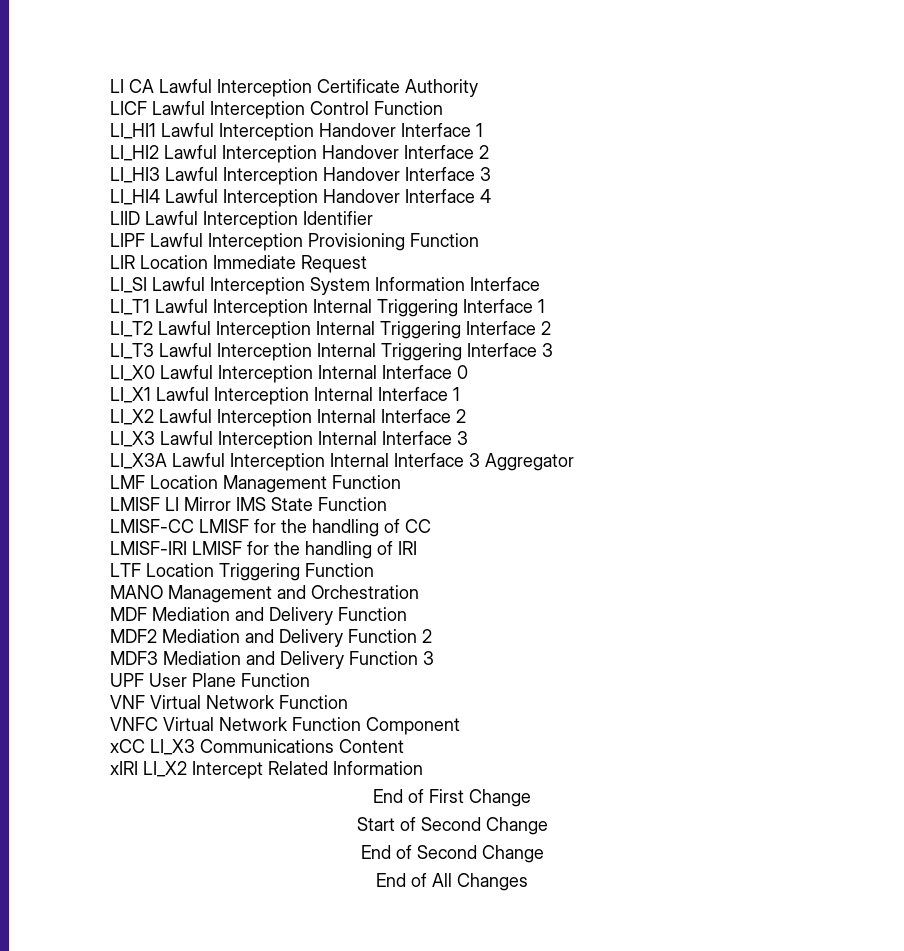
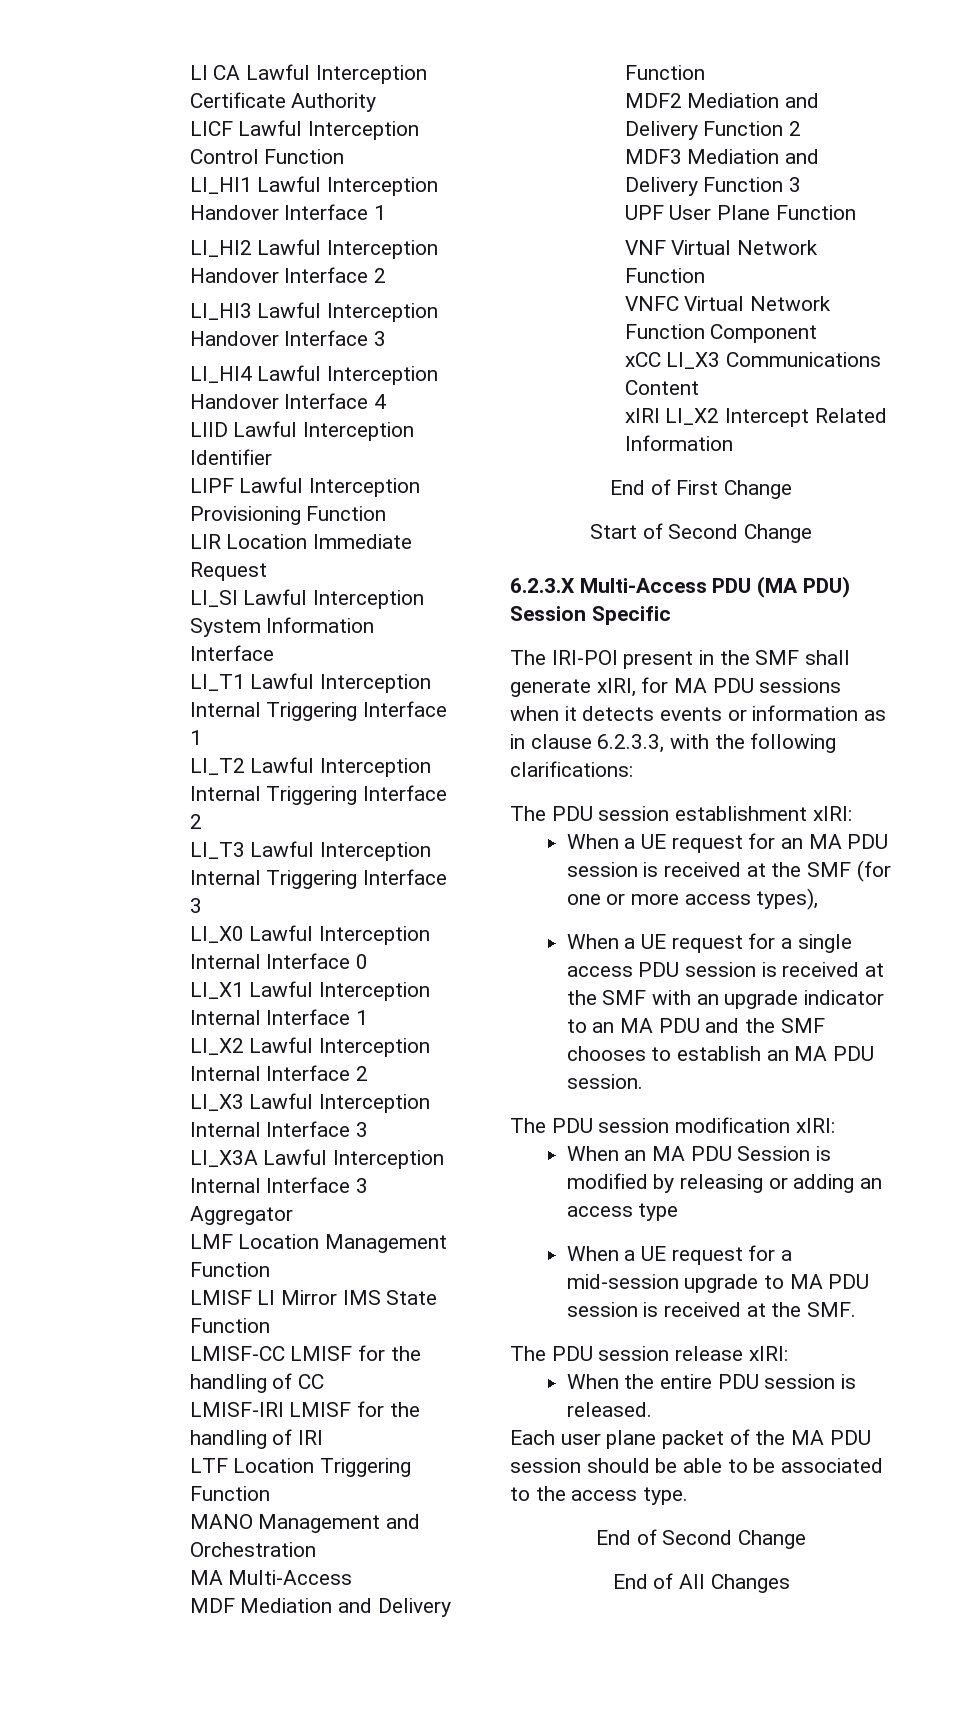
+ MA Multi-Access
+ 6.2.3.X Multi-Access PDU (MA PDU) Session Specific
+ The IRI-POI present in the SMF shall generate xIRI, for MA PDU sessions when it detects events or information as in clause 6.2.3.3, with the following clarifications:
+ The PDU session establishment xIRI:
+ When a UE request for an MA PDU session is received at the SMF (for one or more access types),
+ When a UE request for a single access PDU session is received at the SMF with an upgrade indicator to an MA PDU and the SMF chooses to establish an MA PDU session.
+ The PDU session modification xIRI:
+ When an MA PDU Session is modified by releasing or adding an access type
+ When a UE request for a mid-session upgrade to MA PDU session is received at the SMF.
+ The PDU session release xIRI:
+ When the entire PDU session is released.
+ Each user plane packet of the MA PDU session should be able to be associated to the access type.

